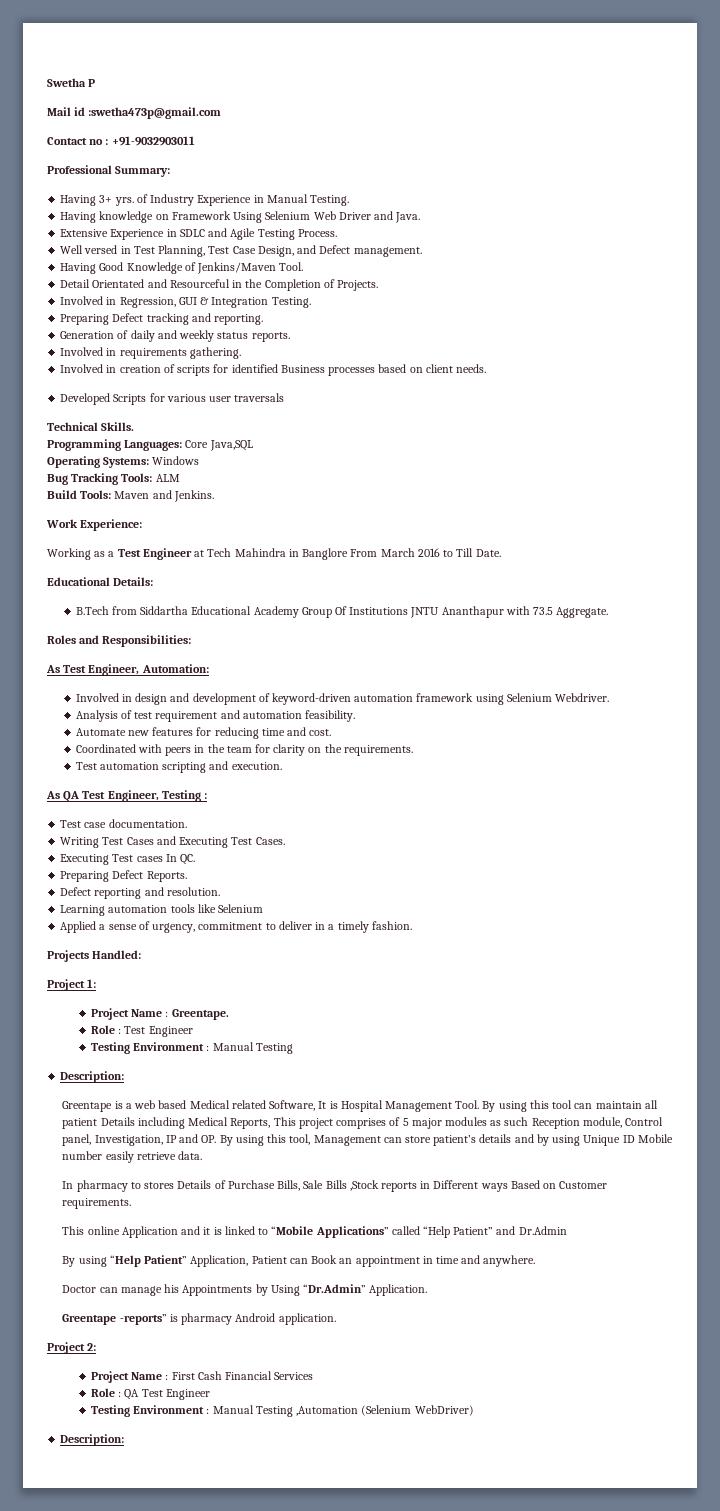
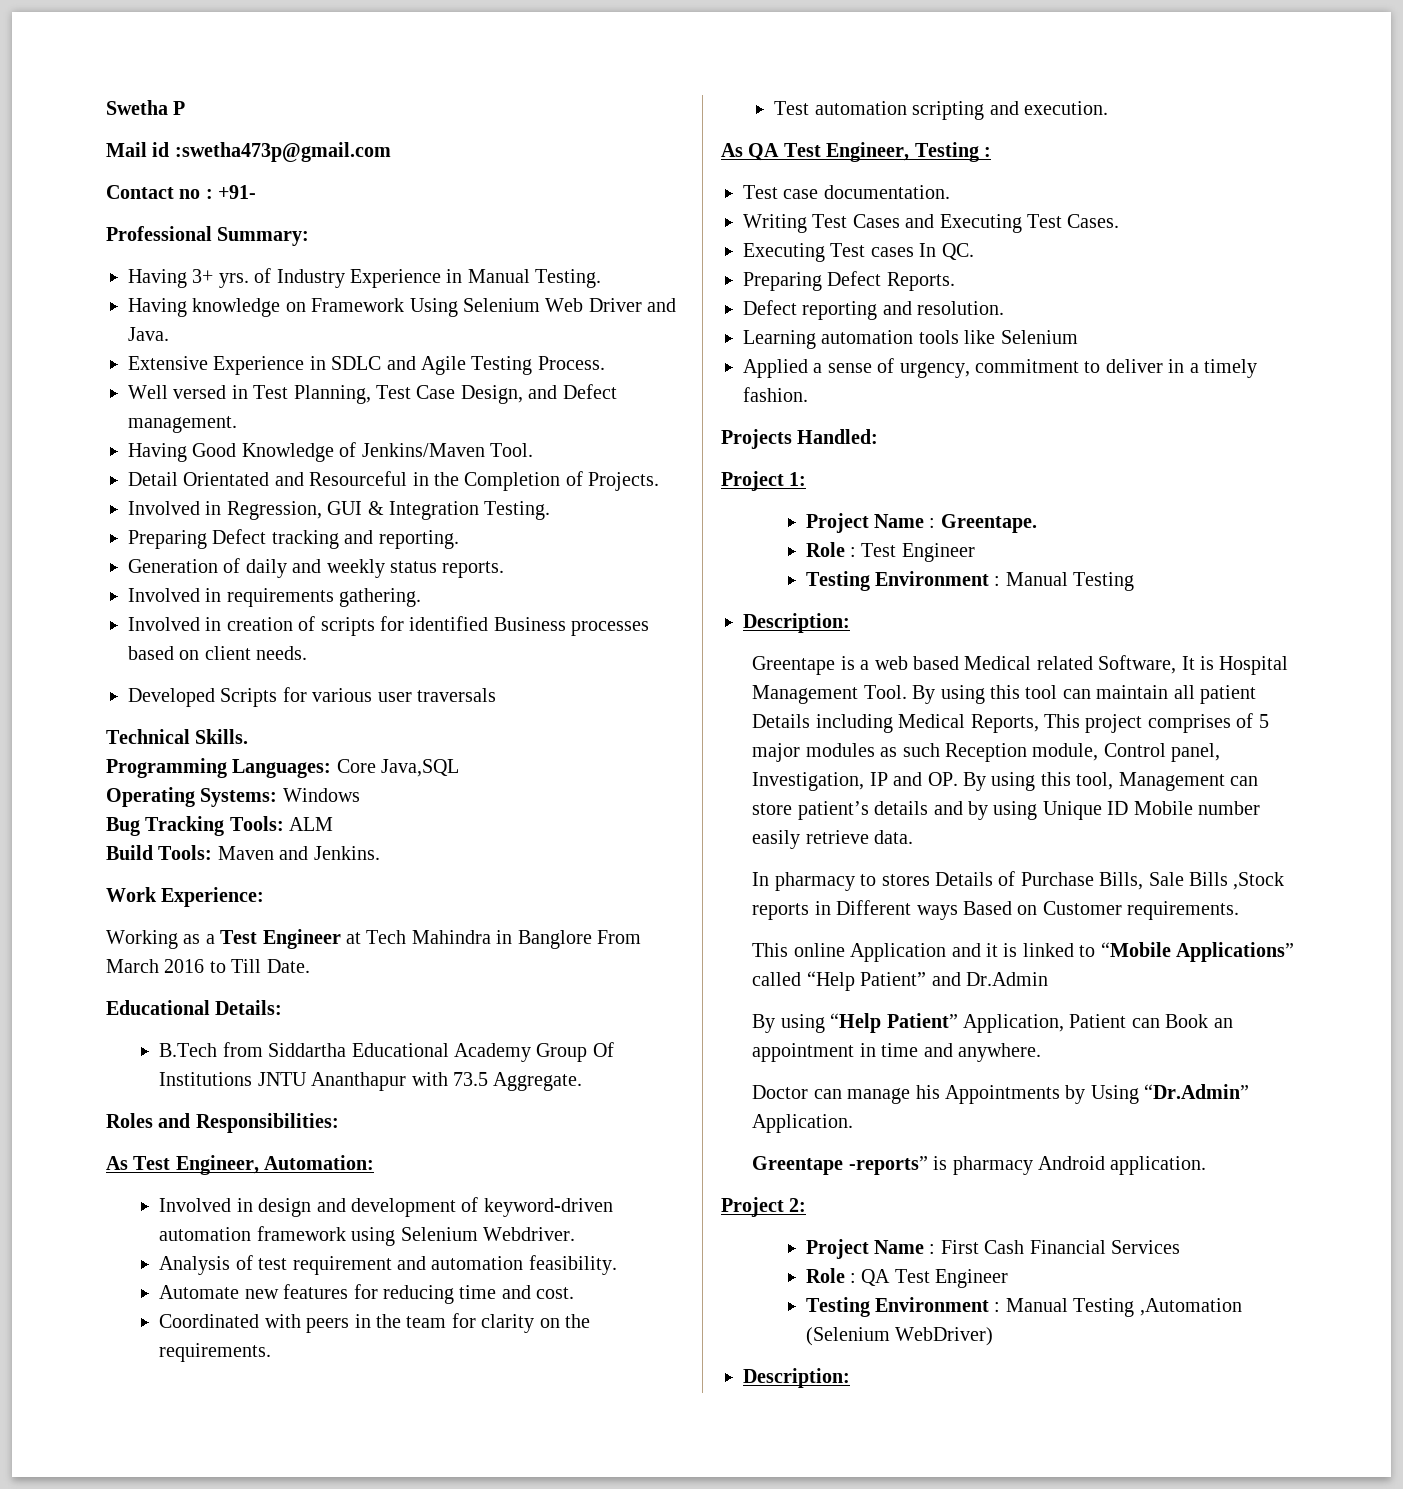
- Contact no : +91-9032903011
+ Contact no : +91-

